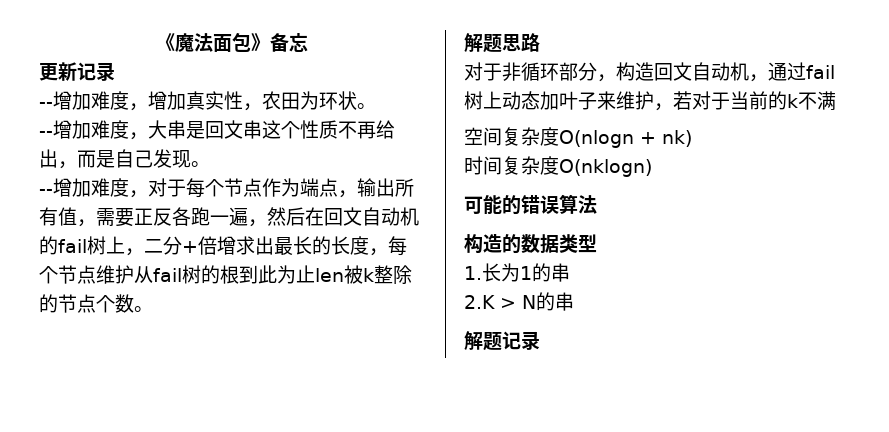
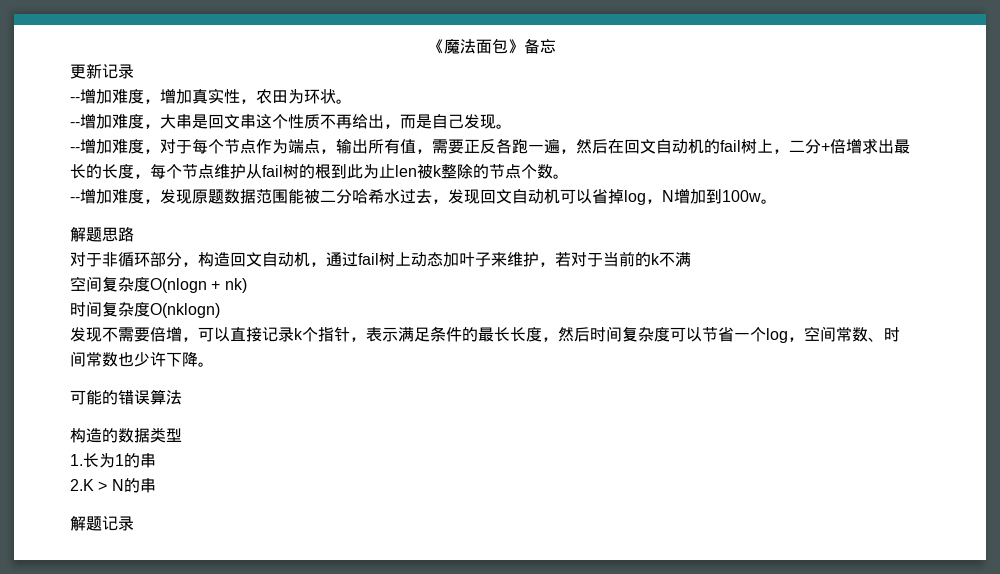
+ --增加难度，发现原题数据范围能被二分哈希水过去，发现回文自动机可以省掉log，N增加到100w。
+ 发现不需要倍增，可以直接记录k个指针，表示满足条件的最长长度，然后时间复杂度可以节省一个log，空间常数、时间常数也少许下降。

